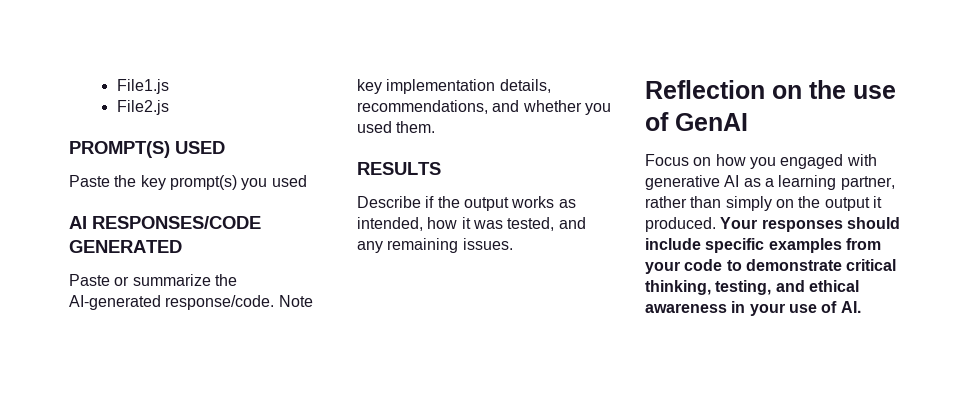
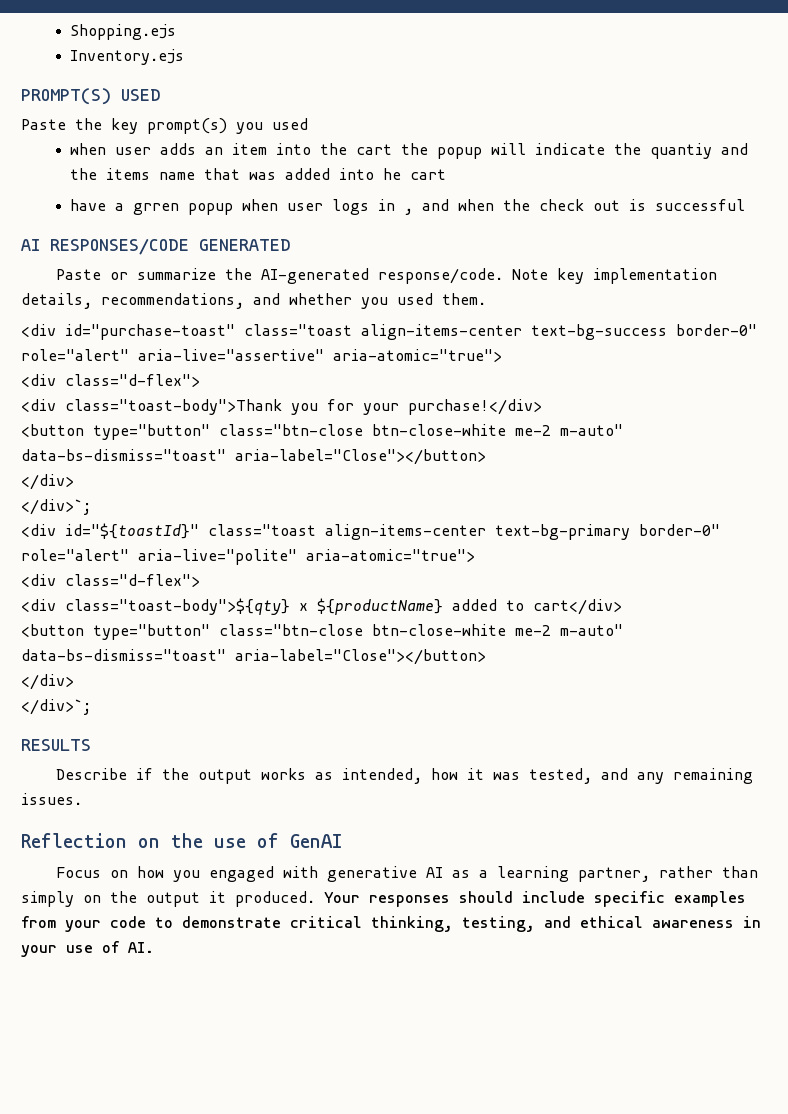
- File1.js
- File2.js
+ Shopping.ejs
+ Inventory.ejs
+ when user adds an item into the cart the popup will indicate the quantiy and the items name that was added into he cart
+ have a grren popup when user logs in , and when the check out is successful
+ <div id="purchase-toast" class="toast align-items-center text-bg-success border-0" role="alert" aria-live="assertive" aria-atomic="true">
+ <div class="d-flex">
+ <div class="toast-body">Thank you for your purchase!</div>
+ <button type="button" class="btn-close btn-close-white me-2 m-auto" data-bs-dismiss="toast" aria-label="Close"></button>
+ </div>
+ </div>`;
+ <div id="${toastId}" class="toast align-items-center text-bg-primary border-0" role="alert" aria-live="polite" aria-atomic="true">
+ <div class="d-flex">
+ <div class="toast-body">${qty} x ${productName} added to cart</div>
+ <button type="button" class="btn-close btn-close-white me-2 m-auto" data-bs-dismiss="toast" aria-label="Close"></button>
+ </div>
+ </div>`;

